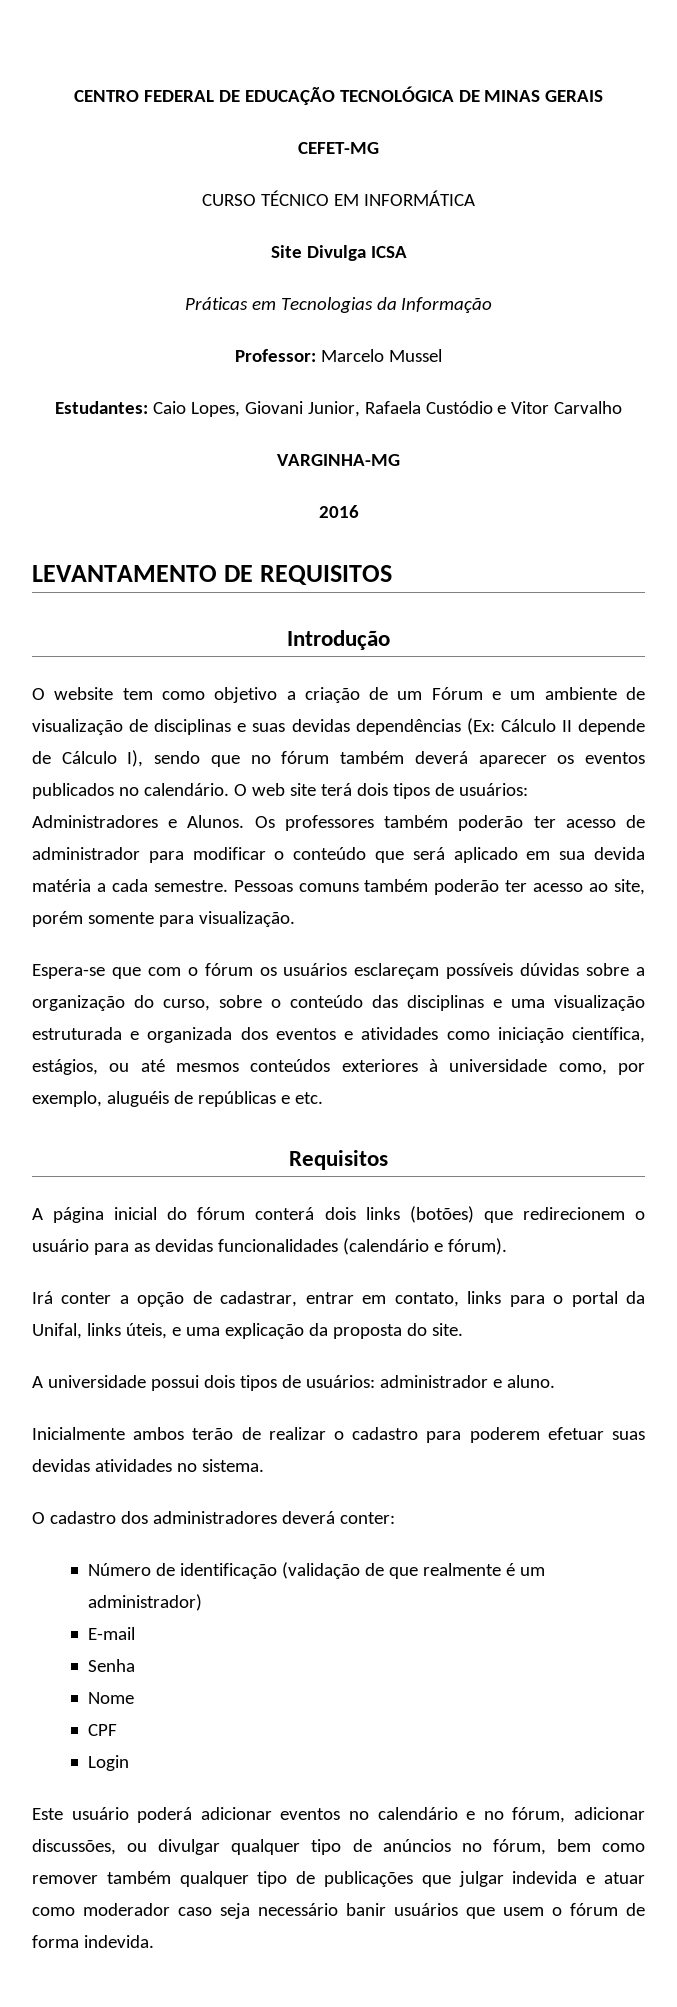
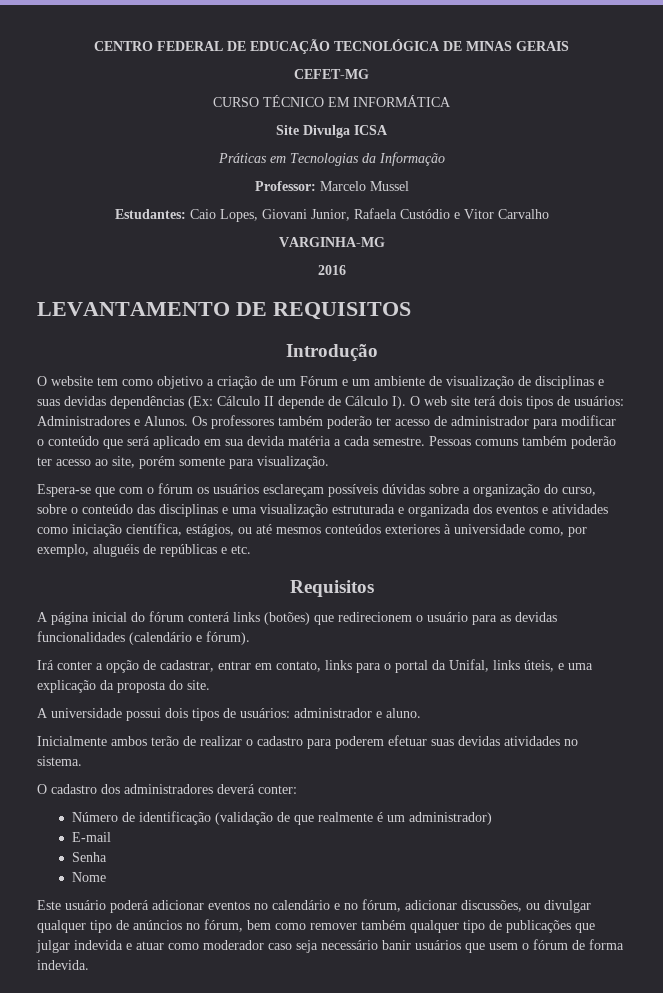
- O website tem como objetivo a criação de um Fórum e um ambiente de visualização de disciplinas e suas devidas dependências (Ex: Cálculo II depende de Cálculo I), sendo que no fórum também deverá aparecer os eventos publicados no calendário. O web site terá dois tipos de usuários: Administradores e Alunos.
+ O website tem como objetivo a criação de um Fórum e um ambiente de visualização de disciplinas e suas devidas dependências (Ex: Cálculo II depende de Cálculo I). O web site terá dois tipos de usuários: Administradores e Alunos.
- A página inicial do fórum conterá dois links (botões) que redirecionem o usuário para as devidas funcionalidades (calendário e fórum).
+ A página inicial do fórum conterá links (botões) que redirecionem o usuário para as devidas funcionalidades (calendário e fórum).
- CPF
- Login

